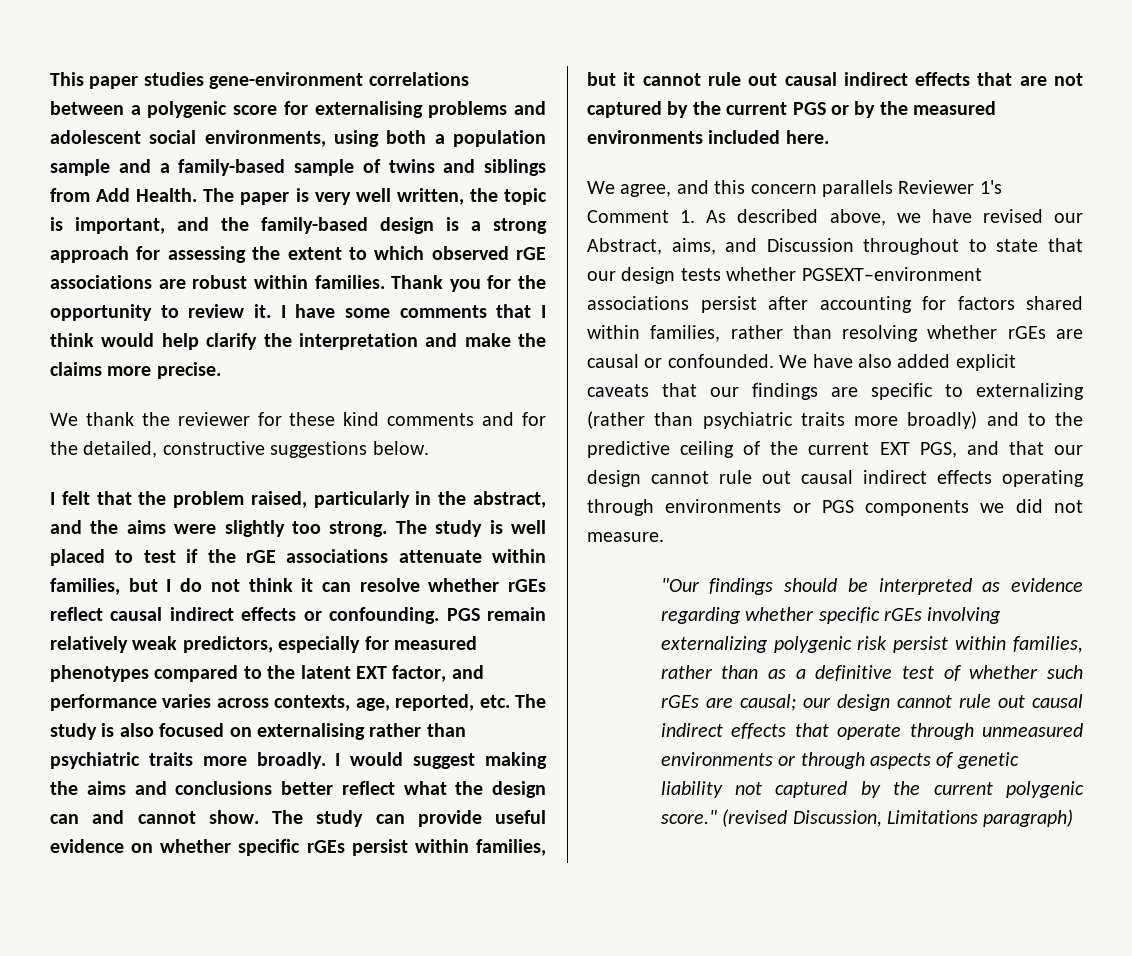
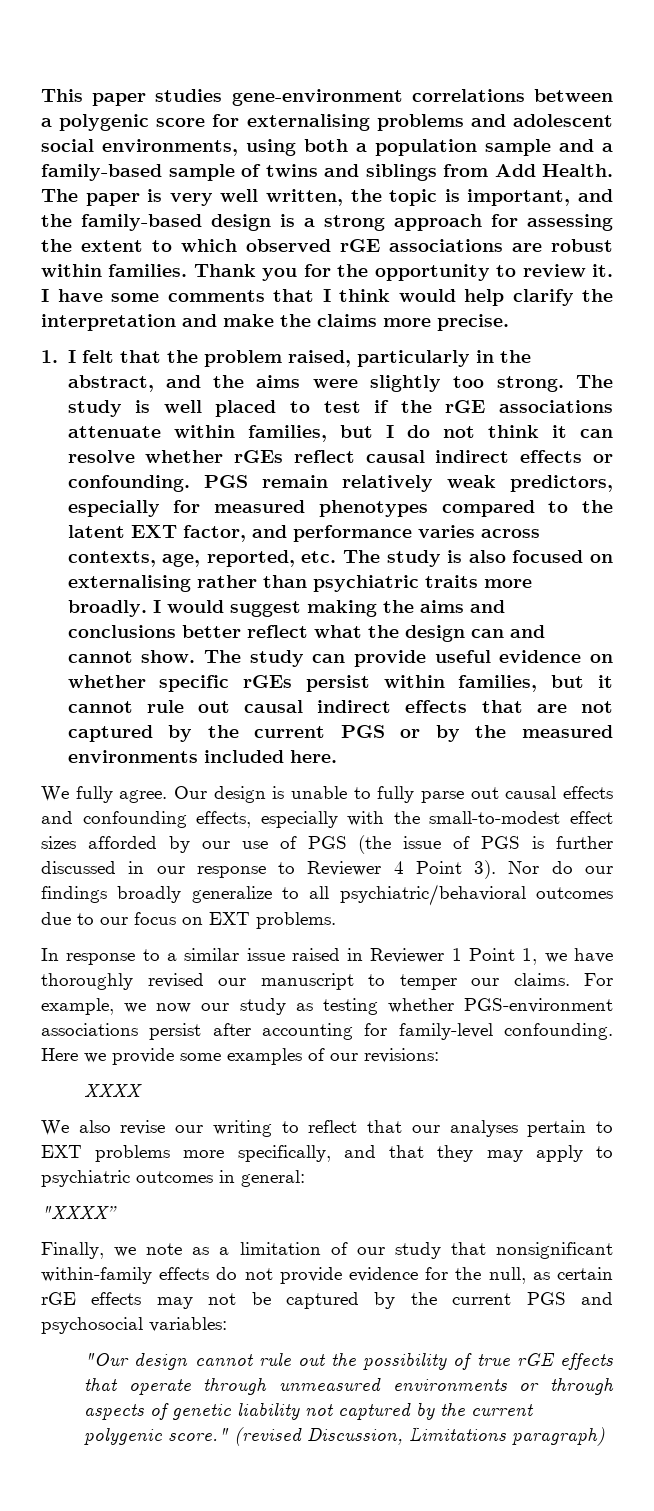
- We thank the reviewer for these kind comments and for the detailed, constructive suggestions below.
- I felt that the problem raised, particularly in the abstract, and the aims were slightly too strong.
+ 1. I felt that the problem raised, particularly in the abstract, and the aims were slightly too strong.
- We agree, and this concern parallels Reviewer 1's Comment 1. As described above, we have revised our Abstract, aims, and Discussion throughout to state that our design tests whether PGSEXT–environment associations persist after accounting for factors shared within families, rather than resolving whether rGEs are causal or confounded. We have also added explicit caveats that our findings are specific to externalizing (rather than psychiatric traits more broadly) and to the predictive ceiling of the current EXT PGS, and that our design cannot rule out causal indirect effects operating through environments or PGS components we did not measure.
- "Our findings should be interpreted as evidence regarding whether specific rGEs involving externalizing polygenic risk persist within families, rather than as a definitive test of whether such rGEs are causal; our design cannot rule out causal indirect effects that operate through unmeasured environments or through aspects of genetic liability not captured by the current polygenic score."
+ We fully agree. Our design is unable to fully parse out causal effects and confounding effects, especially with the small-to-modest effect sizes afforded by our use of PGS (the issue of PGS is further discussed in our response to Reviewer 4 Point 3). Nor do our findings broadly generalize to all psychiatric/behavioral outcomes due to our focus on EXT problems.
+ In response to a similar issue raised in Reviewer 1 Point 1, we have thoroughly revised our manuscript to temper our claims. For example, we now our study as testing whether PGS-environment associations persist after accounting for family-level confounding. Here we provide some examples of our revisions:
+ XXXX
+ We also revise our writing to reflect that our analyses pertain to EXT problems more specifically, and that they may apply to psychiatric outcomes in general:
+ "XXXX”
+ Finally, we note as a limitation of our study that nonsignificant within-family effects do not provide evidence for the null, as certain rGE effects may not be captured by the current PGS and psychosocial variables:
+ "Our design cannot rule out the possibility of true rGE effects that operate through unmeasured environments or through aspects of genetic liability not captured by the current polygenic score."

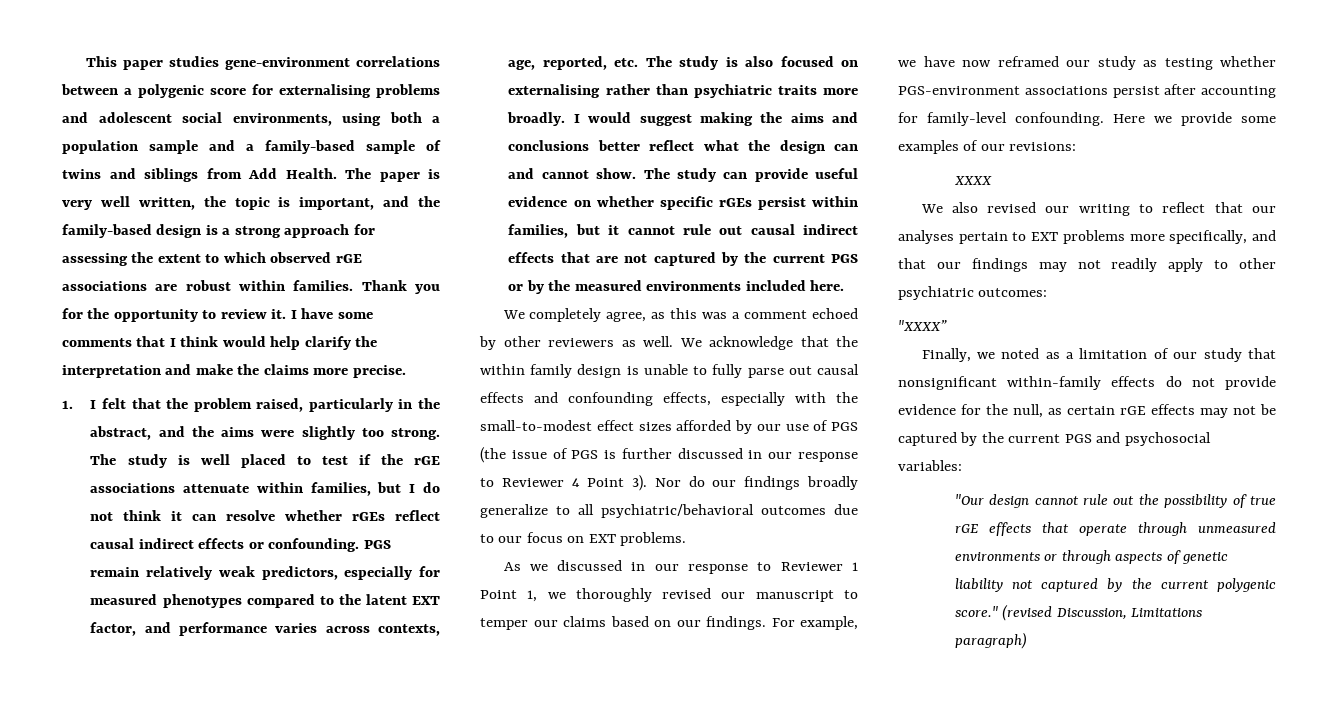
- We fully agree. Our design is unable to fully parse out causal effects and confounding effects, especially with the small-to-modest effect sizes afforded by our use of PGS (the issue of PGS is further discussed in our response to Reviewer 4 Point 3).
+ We completely agree, as this was a comment echoed by other reviewers as well. We acknowledge that the within family design is unable to fully parse out causal effects and confounding effects, especially with the small-to-modest effect sizes afforded by our use of PGS (the issue of PGS is further discussed in our response to Reviewer 4 Point 3).
- In response to a similar issue raised in Reviewer 1 Point 1, we have thoroughly revised our manuscript to temper our claims. For example, we now our study as testing whether PGS-environment associations persist after accounting for family-level confounding.
+ As we discussed in our response to Reviewer 1 Point 1, we thoroughly revised our manuscript to temper our claims based on our findings. For example, we have now reframed our study as testing whether PGS-environment associations persist after accounting for family-level confounding.
- We also revise our writing to reflect that our analyses pertain to EXT problems more specifically, and that they may apply to psychiatric outcomes in general:
+ We also revised our writing to reflect that our analyses pertain to EXT problems more specifically, and that our findings may not readily apply to other psychiatric outcomes:
- Finally, we note as a limitation of our study that nonsignificant within-family effects do not provide evidence for the null, as certain rGE effects may not be captured by the current PGS and psychosocial variables:
+ Finally, we noted as a limitation of our study that nonsignificant within-family effects do not provide evidence for the null, as certain rGE effects may not be captured by the current PGS and psychosocial variables:

